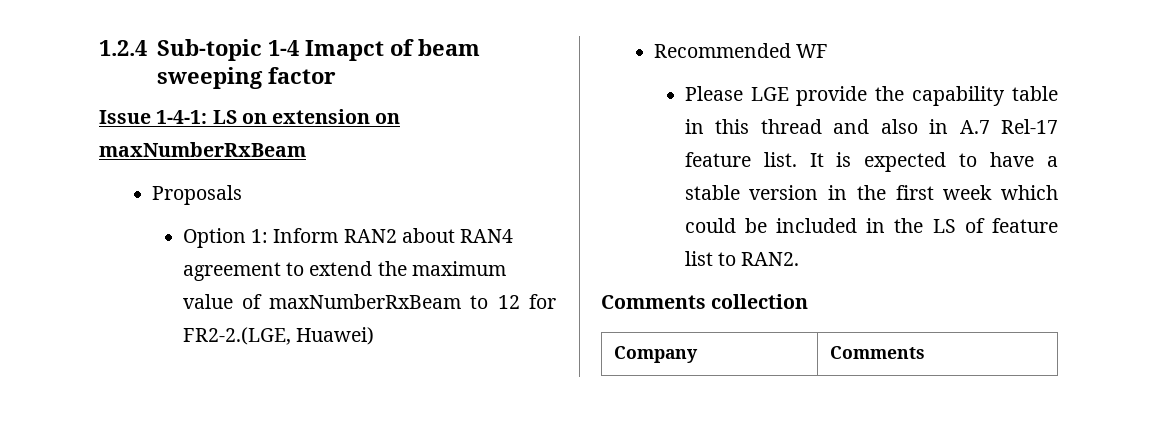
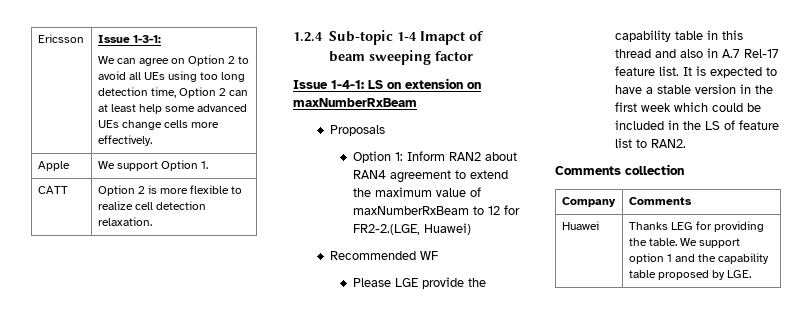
+ Ericsson | Issue 1-3-1:
+ We can agree on Option 2 to avoid all UEs using too long detection time, Option 2 can at least help some advanced UEs change cells more effectively.
+ Apple | We support Option 1.
+ CATT | Option 2 is more flexible to realize cell detection relaxation.
+ Huawei | Thanks LEG for providing the table. We support option 1 and the capability table proposed by LGE.

